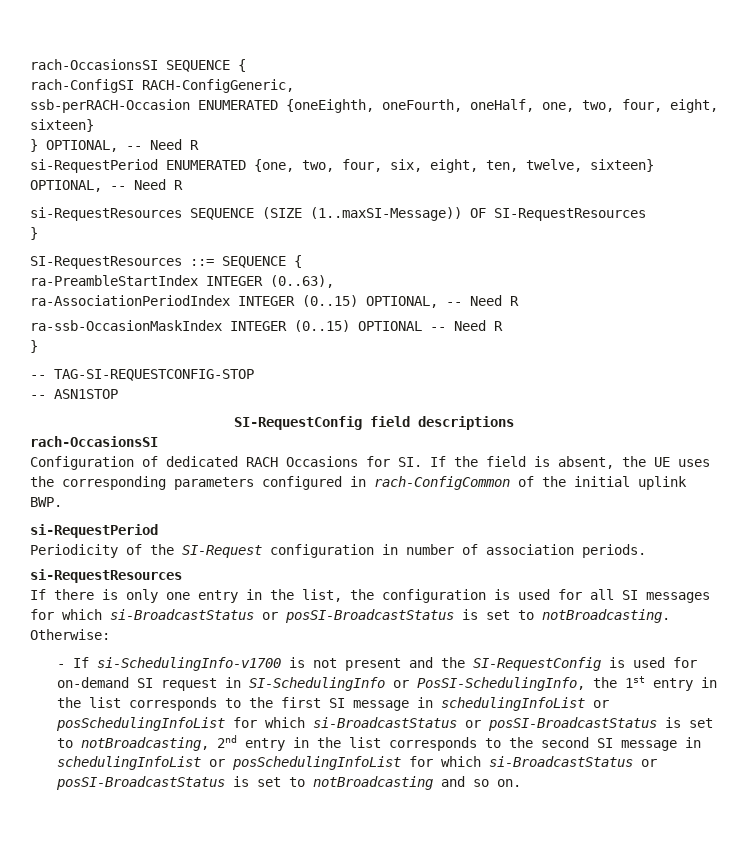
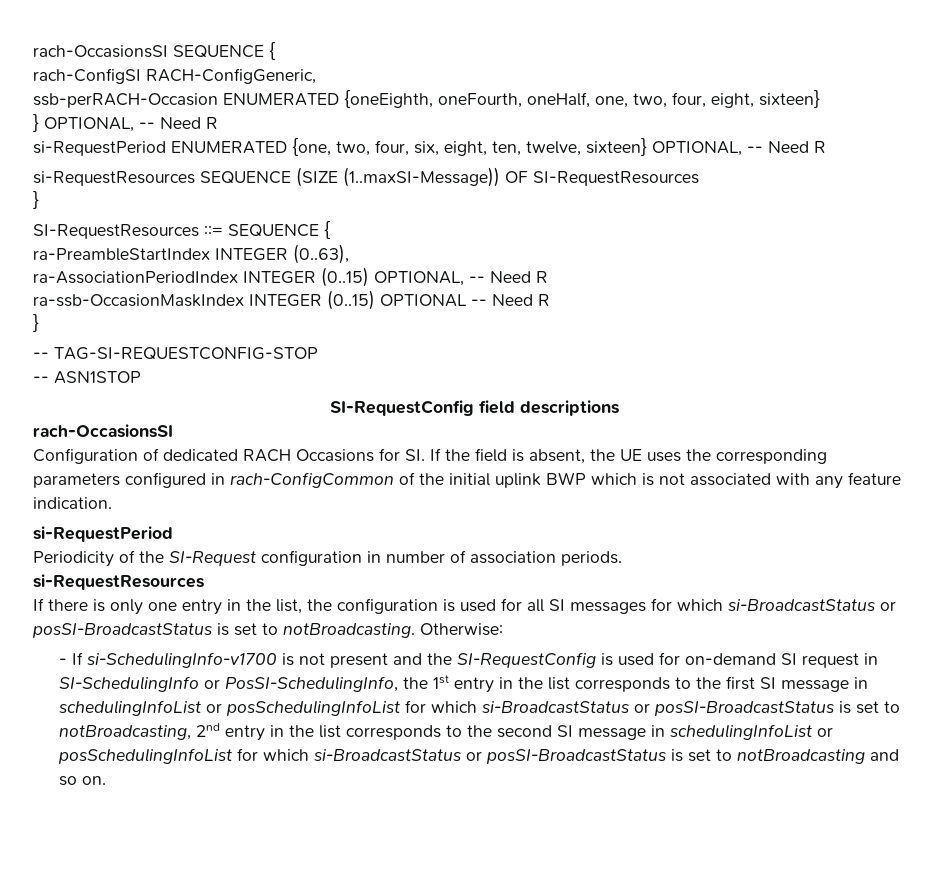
- Configuration of dedicated RACH Occasions for SI. If the field is absent, the UE uses the corresponding parameters configured in rach-ConfigCommon of the initial uplink BWP.
+ Configuration of dedicated RACH Occasions for SI. If the field is absent, the UE uses the corresponding parameters configured in rach-ConfigCommon of the initial uplink BWP which is not associated with any feature indication.

